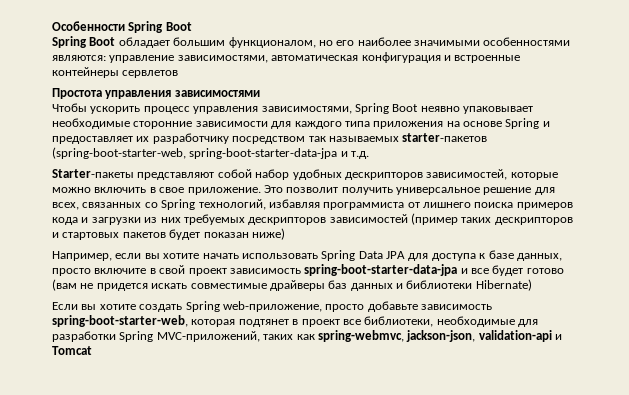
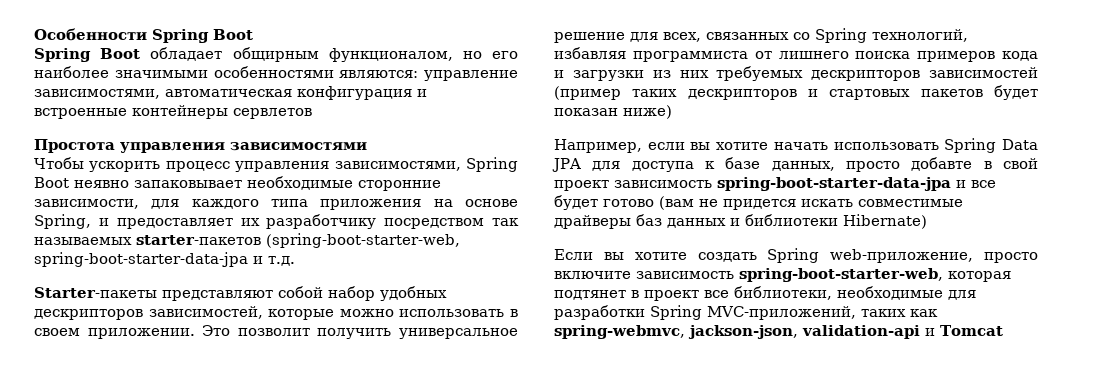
- Spring Boot обладает большим функционалом, но его наиболее значимыми особенностями являются: управление зависимостями, автоматическая конфигурация и встроенные контейнеры сервлетов
+ Spring Boot обладает общирным функционалом, но его наиболее значимыми особенностями являются: управление зависимостями, автоматическая конфигурация и встроенные контейнеры сервлетов
- Чтобы ускорить процесс управления зависимостями, Spring Boot неявно упаковывает необходимые сторонние зависимости для каждого типа приложения на основе Spring и предоставляет их разработчику посредством так называемых starter-пакетов (spring-boot-starter-web, spring-boot-starter-data-jpa и т.д.
+ Чтобы ускорить процесс управления зависимостями, Spring Boot неявно запаковывает необходимые сторонние зависимости, для каждого типа приложения на основе Spring, и предоставляет их разработчику посредством так называемых starter-пакетов (spring-boot-starter-web, spring-boot-starter-data-jpa и т.д.
- Starter-пакеты представляют собой набор удобных дескрипторов зависимостей, которые можно включить в свое приложение.
+ Starter-пакеты представляют собой набор удобных дескрипторов зависимостей, которые можно использовать в своем приложении.
- Например, если вы хотите начать использовать Spring Data JPA для доступа к базе данных, просто включите в свой проект зависимость spring-boot-starter-data-jpa и все будет готово (вам не придется искать совместимые драйверы баз данных и библиотеки Hibernate)
+ Например, если вы хотите начать использовать Spring Data JPA для доступа к базе данных, просто добавте в свой проект зависимость spring-boot-starter-data-jpa и все будет готово (вам не придется искать совместимые драйверы баз данных и библиотеки Hibernate)
- Если вы хотите создать Spring web-приложение, просто добавьте зависимость spring-boot-starter-web, которая подтянет в проект все библиотеки, необходимые для разработки Spring MVC-приложений, таких как spring-webmvc, jackson-json, validation-api и Tomcat
+ Если вы хотите создать Spring web-приложение, просто включите зависимость spring-boot-starter-web, которая подтянет в проект все библиотеки, необходимые для разработки Spring MVC-приложений, таких как spring-webmvc, jackson-json, validation-api и Tomcat

